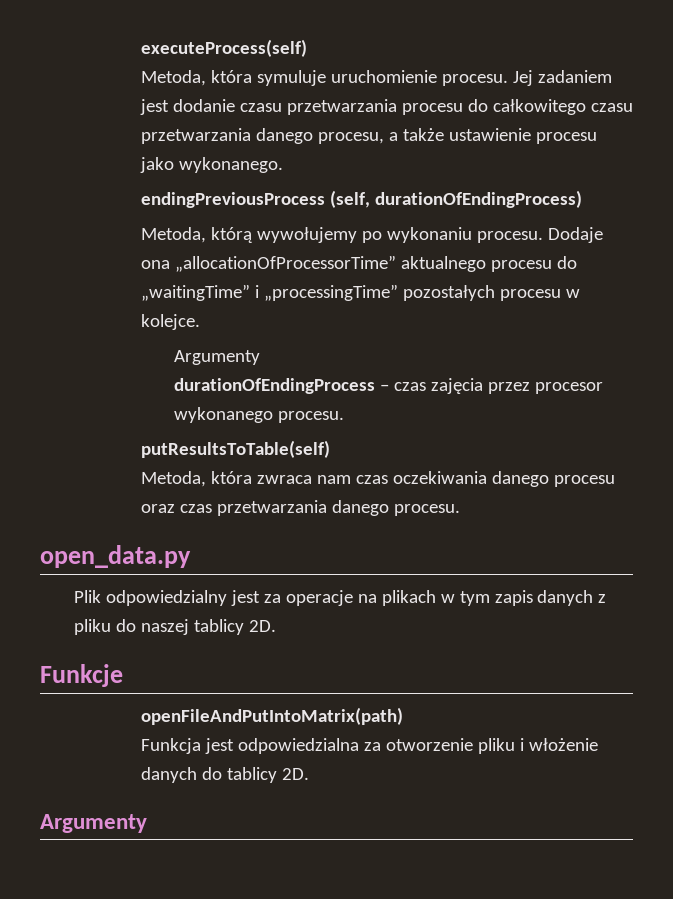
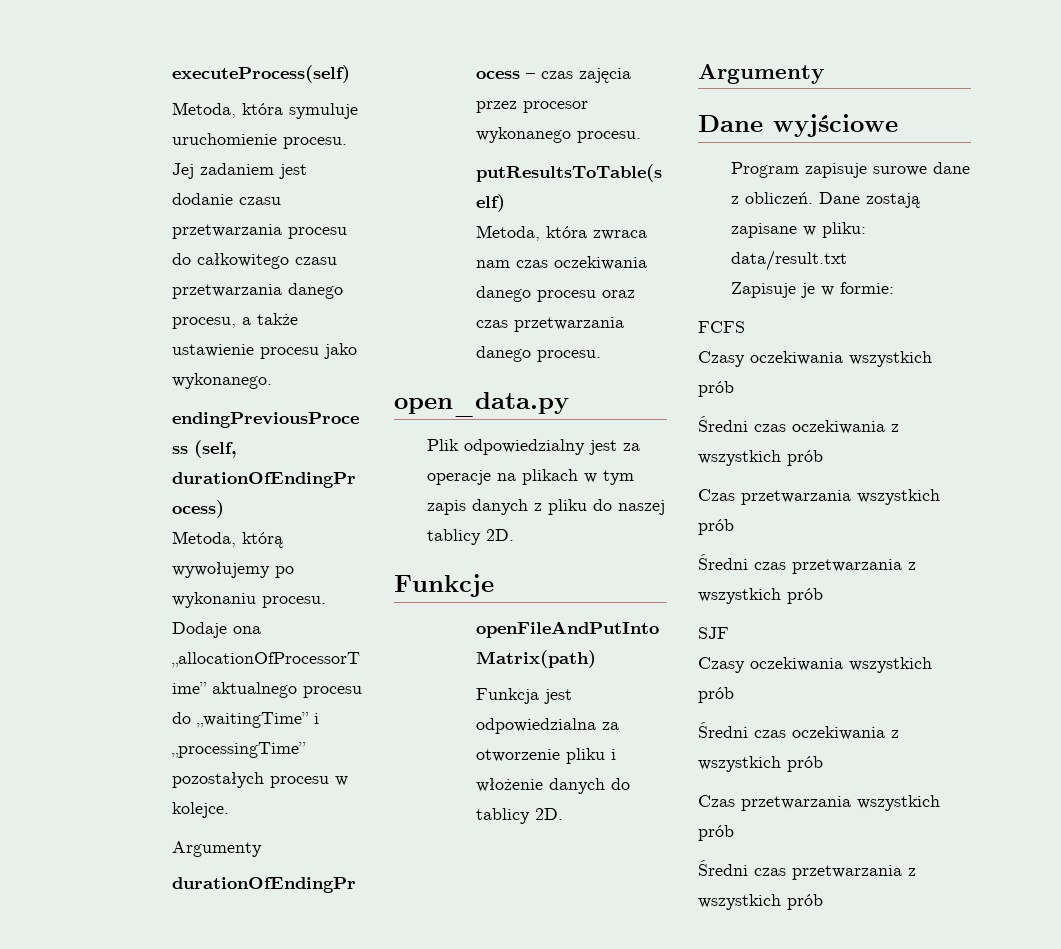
+ Dane wyjściowe
+ Program zapisuje surowe dane z obliczeń. Dane zostają zapisane w pliku: data/result.txt
+ Zapisuje je w formie:
+ FCFS
+ Czasy oczekiwania wszystkich prób
+ Średni czas oczekiwania z wszystkich prób
+ Czas przetwarzania wszystkich prób
+ Średni czas przetwarzania z wszystkich prób
+ SJF
+ Czasy oczekiwania wszystkich prób
+ Średni czas oczekiwania z wszystkich prób
+ Czas przetwarzania wszystkich prób
+ Średni czas przetwarzania z wszystkich prób

